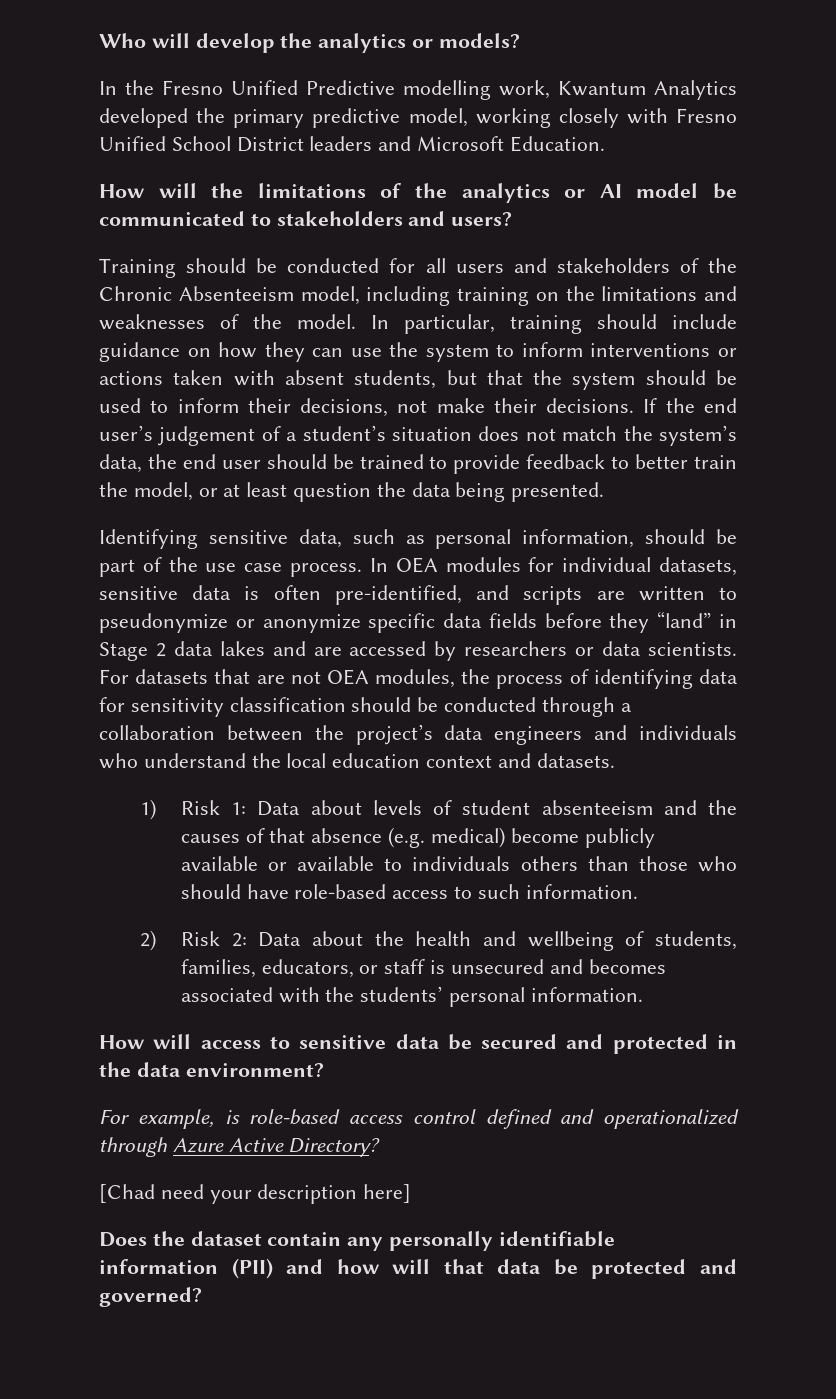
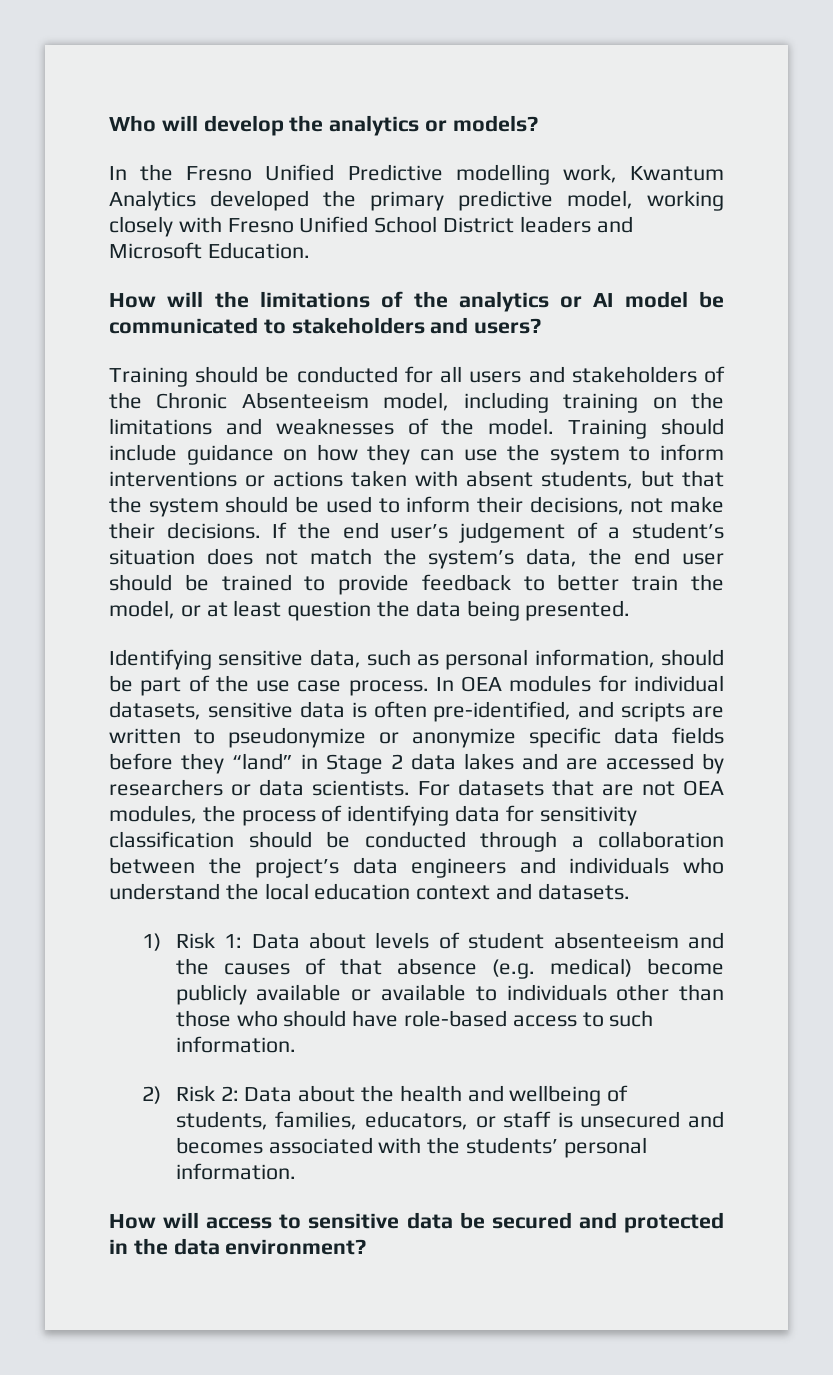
- In particular, training should include guidance on how they can use the system to inform interventions or actions taken with absent students, but that the system should be used to inform their decisions, not make their decisions.
+ Training should include guidance on how they can use the system to inform interventions or actions taken with absent students, but that the system should be used to inform their decisions, not make their decisions.
- 1) Risk 1: Data about levels of student absenteeism and the causes of that absence (e.g. medical) become publicly available or available to individuals others than those who should have role-based access to such information.
+ 1) Risk 1: Data about levels of student absenteeism and the causes of that absence (e.g. medical) become publicly available or available to individuals other than those who should have role-based access to such information.
- For example, is role-based access control defined and operationalized through Azure Active Directory?
- [Chad need your description here]
- Does the dataset contain any personally identifiable information (PII) and how will that data be protected and governed?

